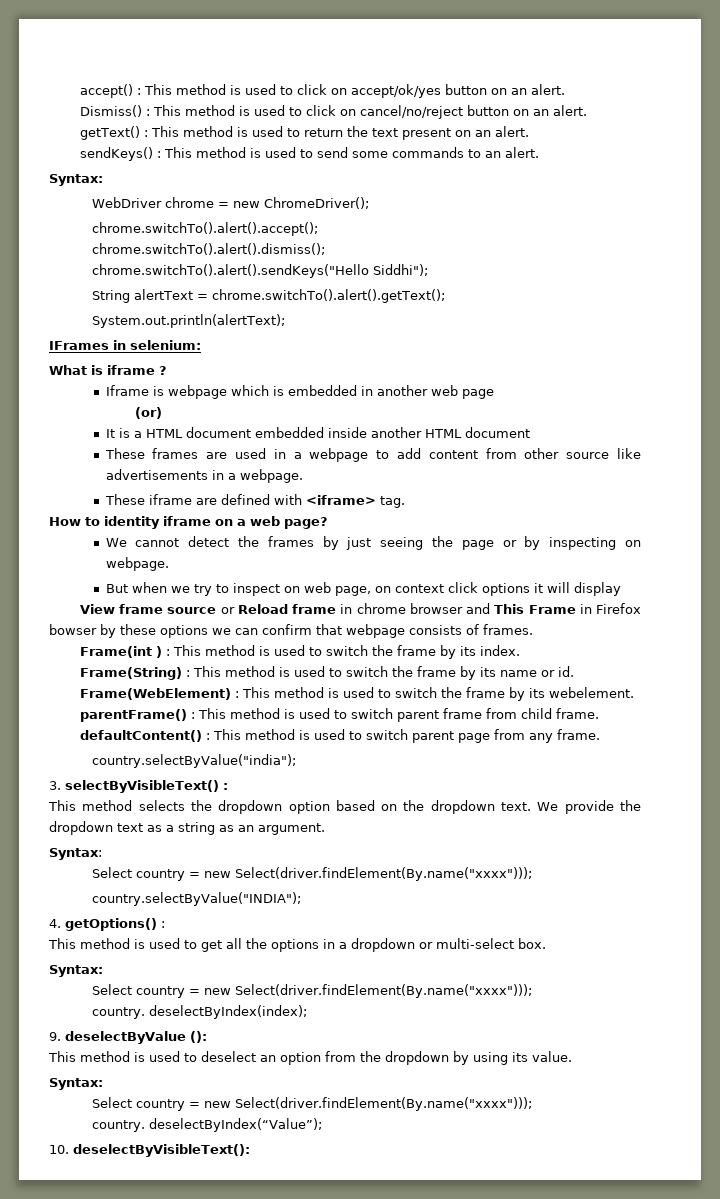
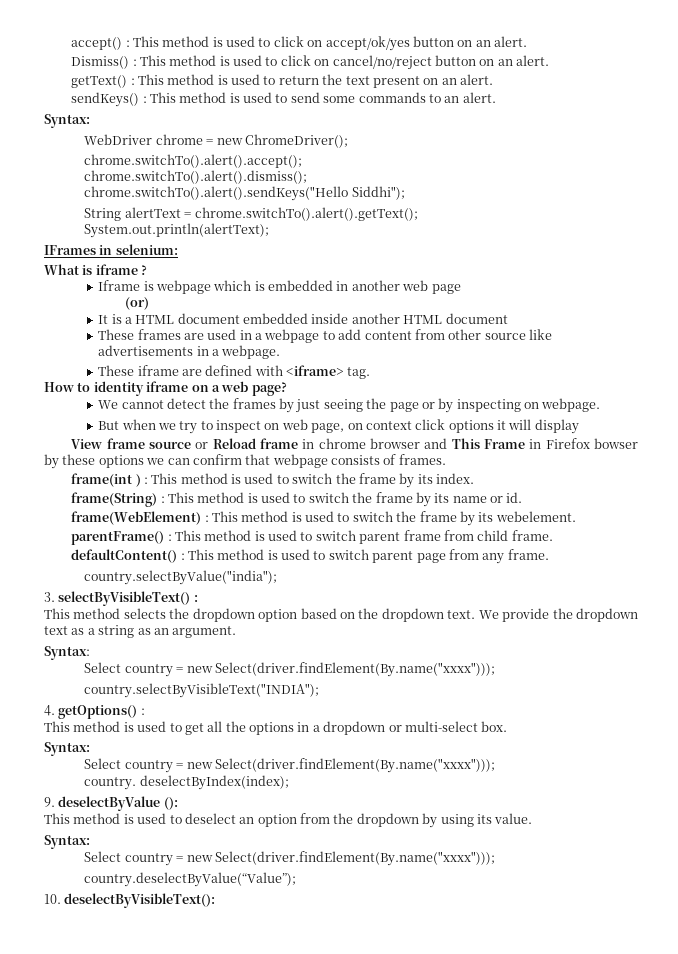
- Frame(int ) : This method is used to switch the frame by its index.
+ frame(int ) : This method is used to switch the frame by its index.
- Frame(String) : This method is used to switch the frame by its name or id.
+ frame(String) : This method is used to switch the frame by its name or id.
- Frame(WebElement) : This method is used to switch the frame by its webelement.
+ frame(WebElement) : This method is used to switch the frame by its webelement.
- country.selectByValue("INDIA");
+ country.selectByVisibleText("INDIA");
- country. deselectByIndex(“Value”);
+ country.deselectByValue(“Value”);

